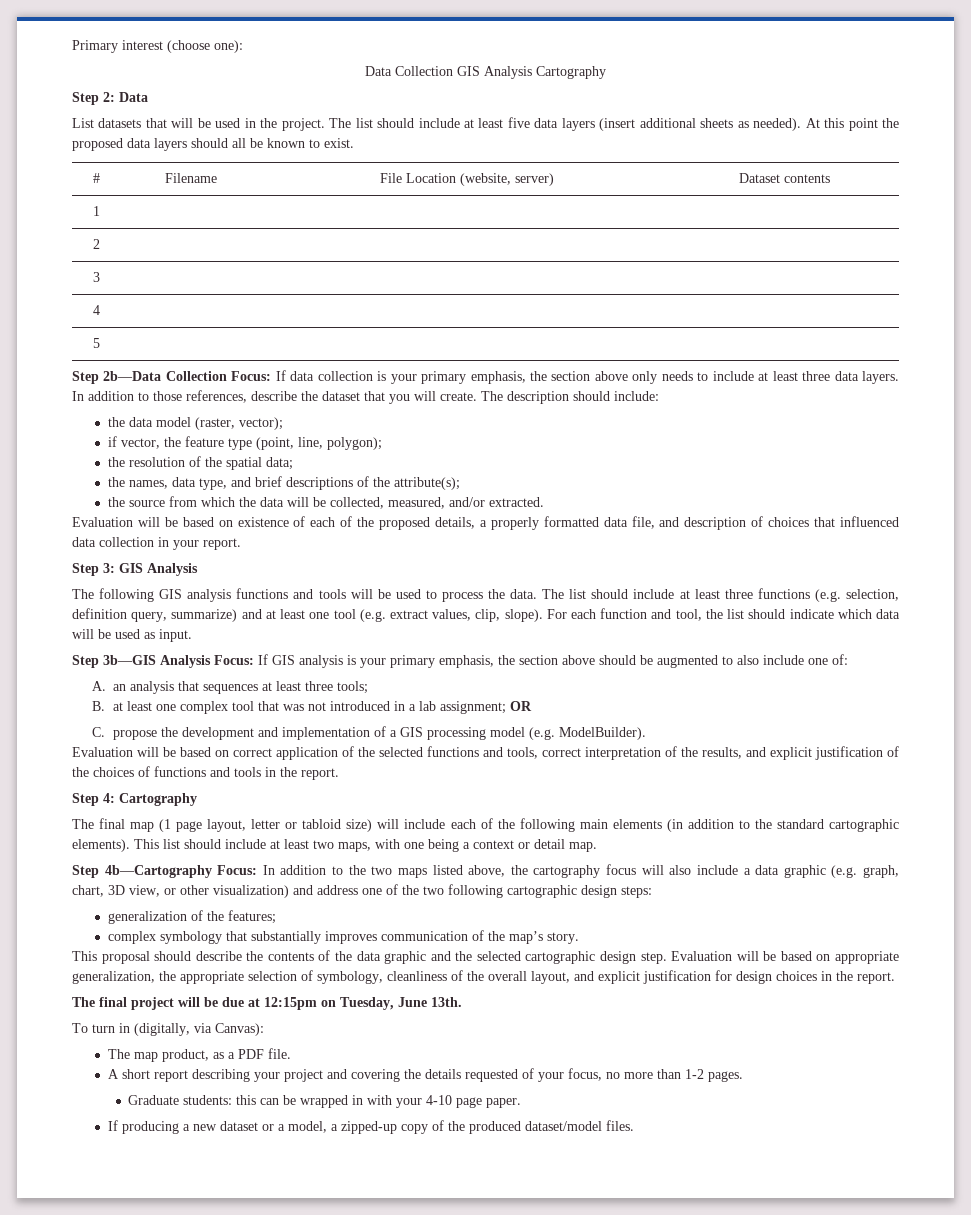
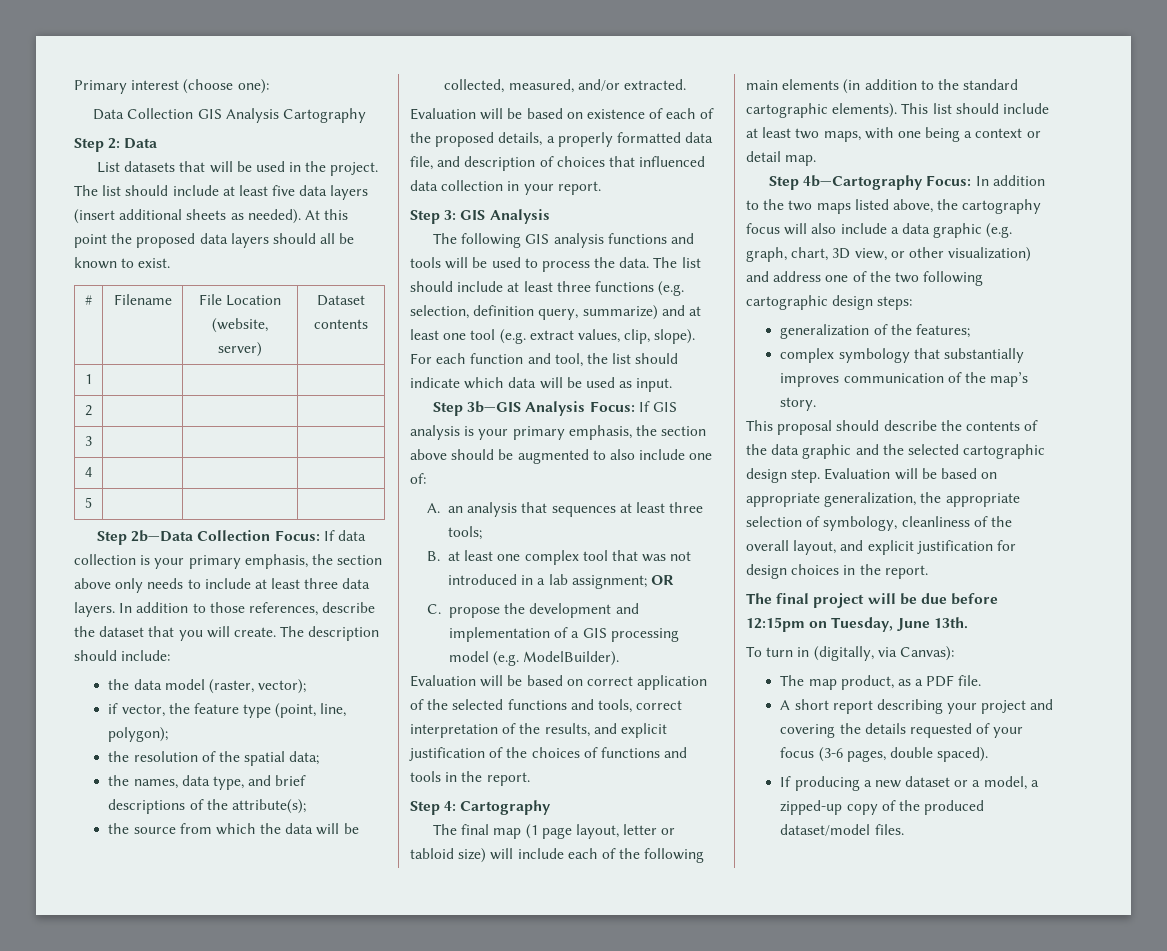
- The final project will be due at 12:15pm on Tuesday, June 13th.
+ The final project will be due before 12:15pm on Tuesday, June 13th.
- A short report describing your project and covering the details requested of your focus, no more than 1-2 pages.
- Graduate students: this can be wrapped in with your 4-10 page paper.
+ A short report describing your project and covering the details requested of your focus (3-6 pages, double spaced).

